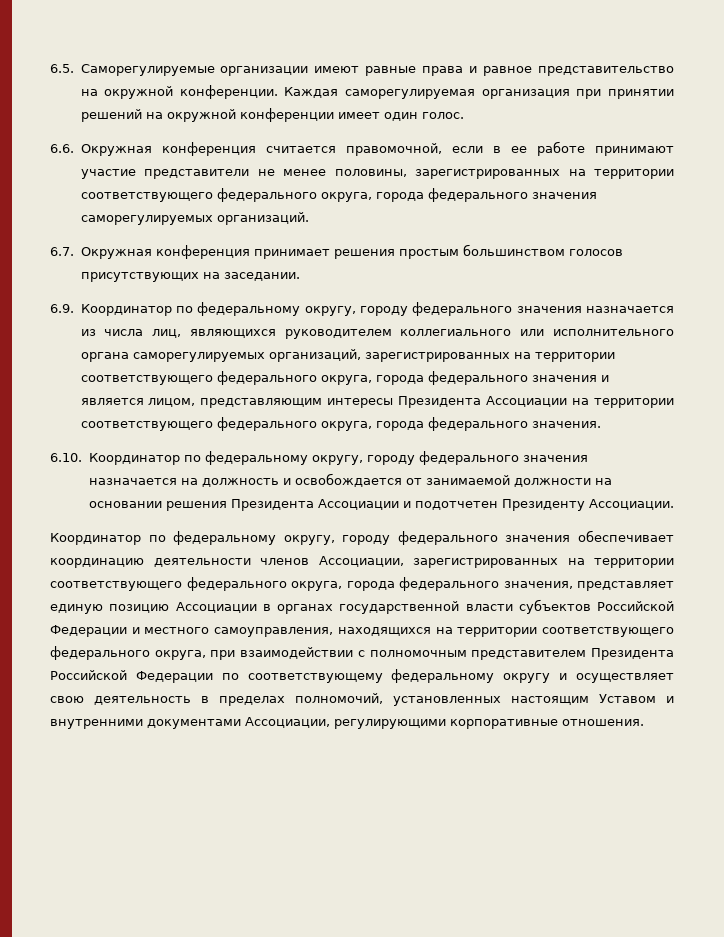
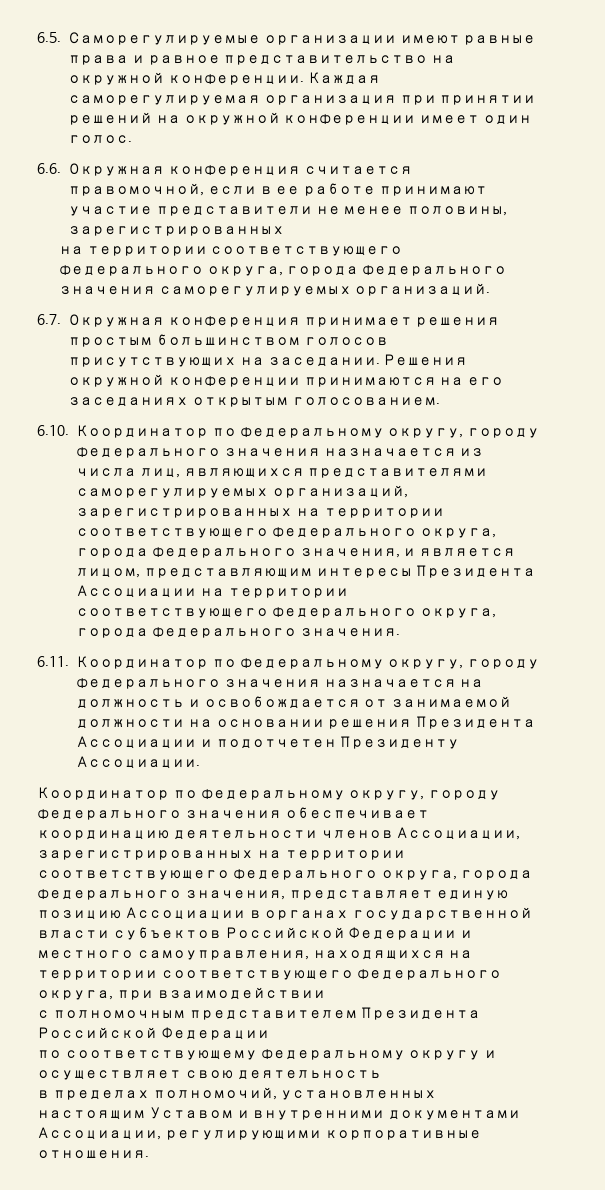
- 6.6. Окружная конференция считается правомочной, если в ее работе принимают участие представители не менее половины, зарегистрированных на территории соответствующего федерального округа, города федерального значения саморегулируемых организаций.
+ 6.6. Окружная конференция считается правомочной, если в ее работе принимают участие представители не менее половины, зарегистрированных
+ на территории соответствующего федерального округа, города федерального значения саморегулируемых организаций.
- 6.7. Окружная конференция принимает решения простым большинством голосов присутствующих на заседании.
- 6.9. Координатор по федеральному округу, городу федерального значения назначается из числа лиц, являющихся руководителем коллегиального или исполнительного органа саморегулируемых организаций, зарегистрированных на территории соответствующего федерального округа, города федерального значения и является лицом, представляющим интересы Президента Ассоциации на территории соответствующего федерального округа, города федерального значения.
+ 6.7. Окружная конференция принимает решения простым большинством голосов присутствующих на заседании. Решения окружной конференции принимаются на его заседаниях открытым голосованием.
+ 6.10. Координатор по федеральному округу, городу федерального значения назначается из числа лиц, являющихся представителями саморегулируемых организаций, зарегистрированных на территории соответствующего федерального округа, города федерального значения, и является лицом, представляющим интересы Президента Ассоциации на территории соответствующего федерального округа, города федерального значения.
- 6.10. Координатор по федеральному округу, городу федерального значения назначается на должность и освобождается от занимаемой должности на основании решения Президента Ассоциации и подотчетен Президенту Ассоциации.
+ 6.11. Координатор по федеральному округу, городу федерального значения назначается на должность и освобождается от занимаемой должности на основании решения Президента Ассоциации и подотчетен Президенту Ассоциации.
- Координатор по федеральному округу, городу федерального значения обеспечивает координацию деятельности членов Ассоциации, зарегистрированных на территории соответствующего федерального округа, города федерального значения, представляет единую позицию Ассоциации в органах государственной власти субъектов Российской Федерации и местного самоуправления, находящихся на территории соответствующего федерального округа, при взаимодействии с полномочным представителем Президента Российской Федерации по соответствующему федеральному округу и осуществляет свою деятельность в пределах полномочий, установленных настоящим Уставом и внутренними документами Ассоциации, регулирующими корпоративные отношения.
+ Координатор по федеральному округу, городу федерального значения обеспечивает координацию деятельности членов Ассоциации, зарегистрированных на территории соответствующего федерального округа, города федерального значения, представляет единую позицию Ассоциации в органах государственной власти субъектов Российской Федерации и местного самоуправления, находящихся на территории соответствующего федерального округа, при взаимодействии
+ с полномочным представителем Президента Российской Федерации
+ по соответствующему федеральному округу и осуществляет свою деятельность
+ в пределах полномочий, установленных настоящим Уставом и внутренними документами Ассоциации, регулирующими корпоративные отношения.

